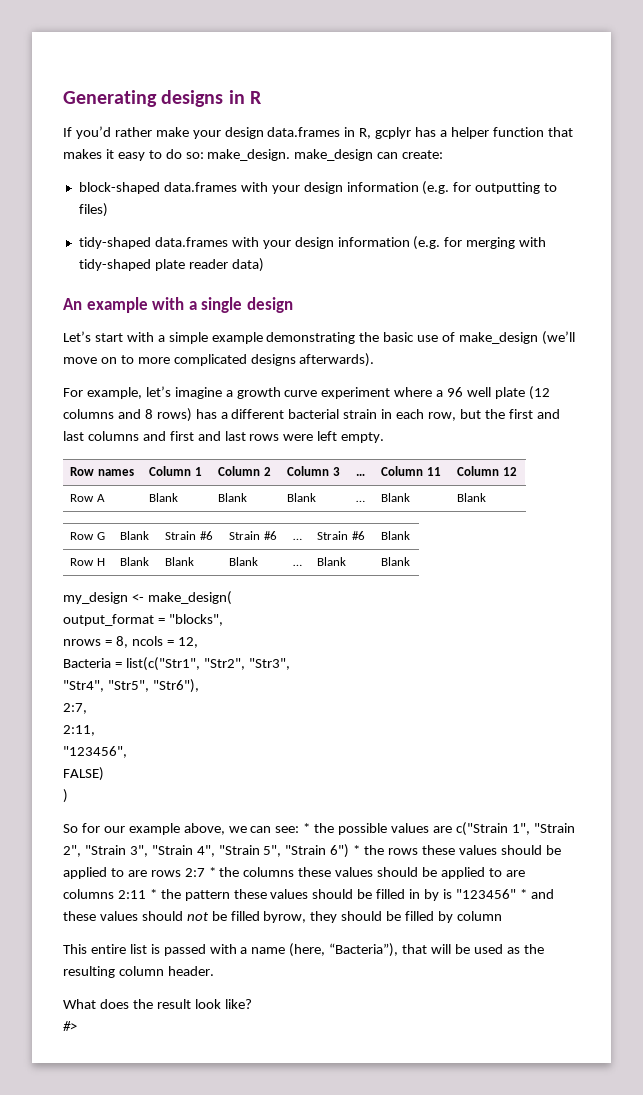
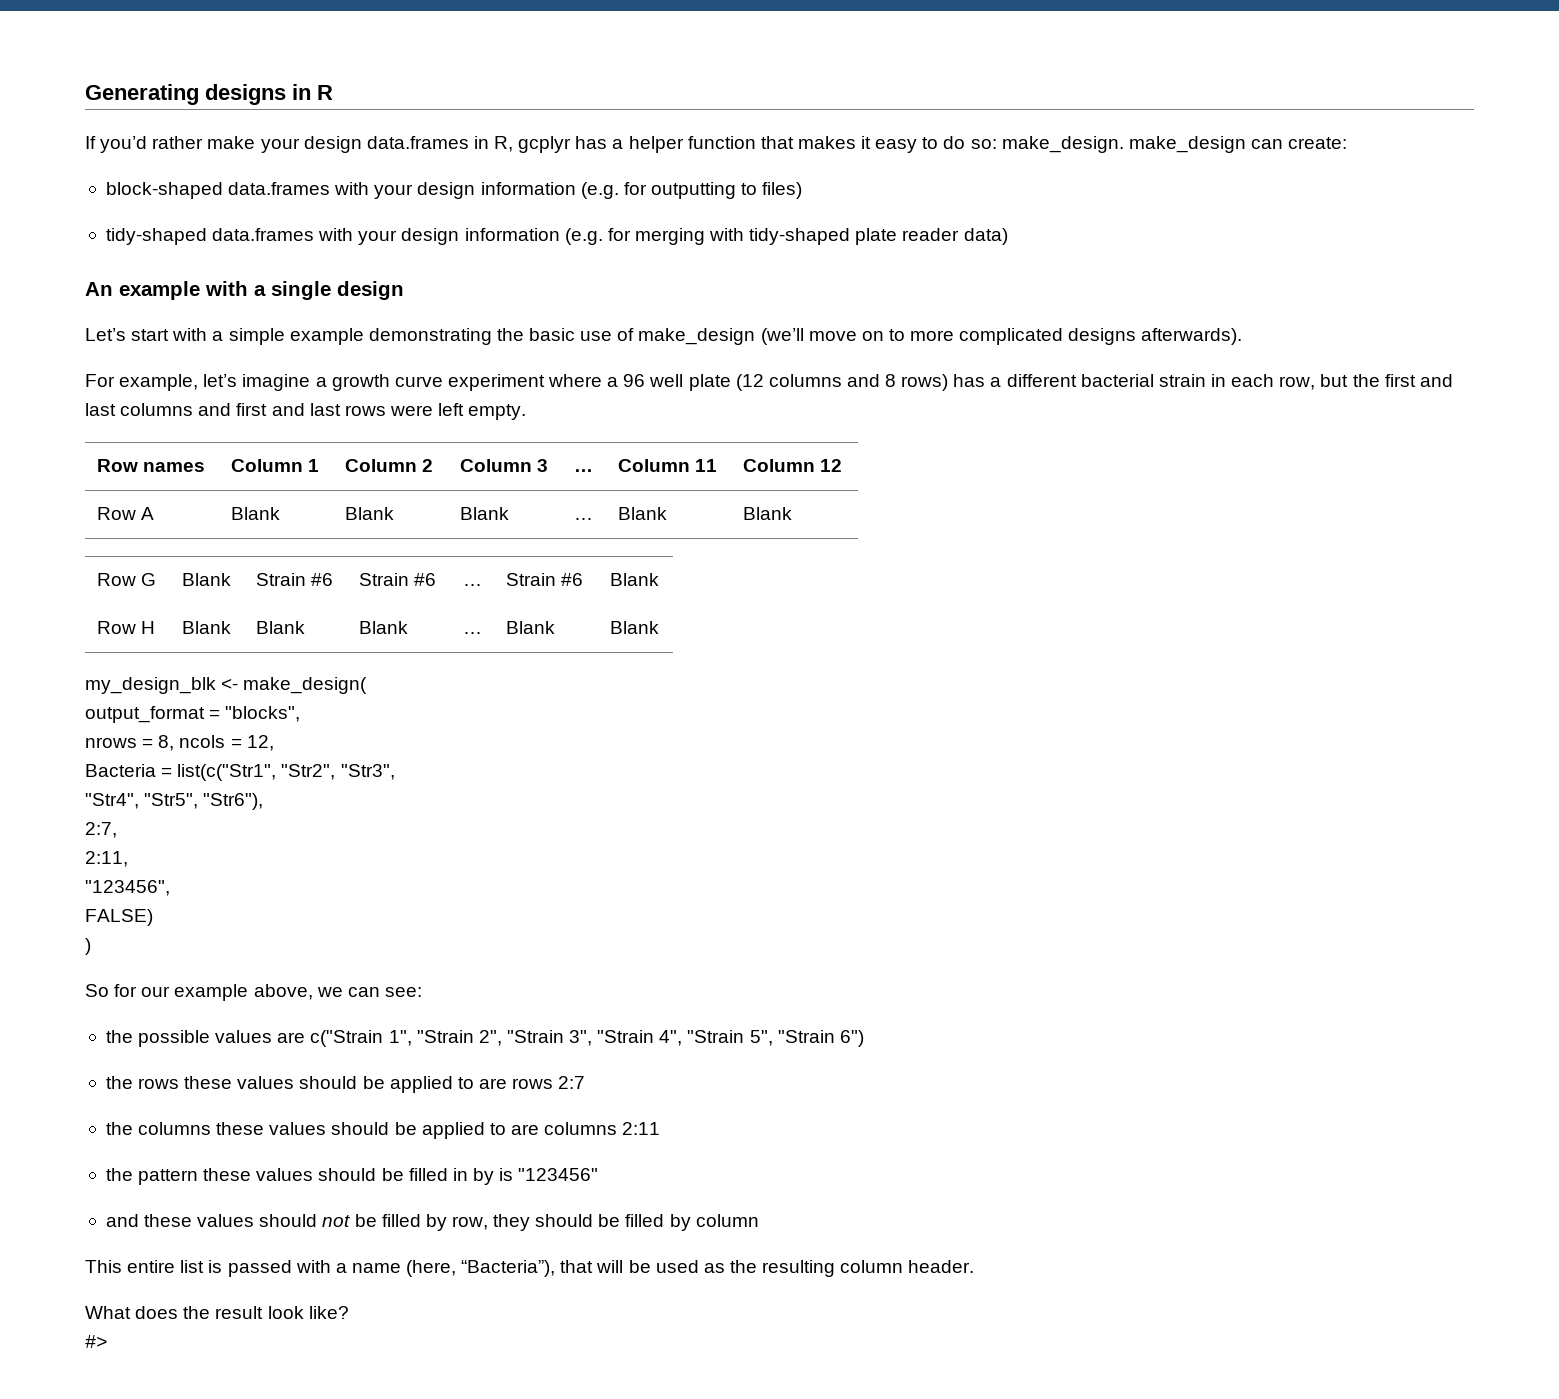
- my_design <- make_design(
+ my_design_blk <- make_design(
- So for our example above, we can see: * the possible values are c("Strain 1", "Strain 2", "Strain 3", "Strain 4", "Strain 5", "Strain 6") * the rows these values should be applied to are rows 2:7 * the columns these values should be applied to are columns 2:11 * the pattern these values should be filled in by is "123456" * and these values should not be filled byrow, they should be filled by column
+ So for our example above, we can see:
+ the possible values are c("Strain 1", "Strain 2", "Strain 3", "Strain 4", "Strain 5", "Strain 6")
+ the rows these values should be applied to are rows 2:7
+ the columns these values should be applied to are columns 2:11
+ the pattern these values should be filled in by is "123456"
+ and these values should not be filled by row, they should be filled by column

